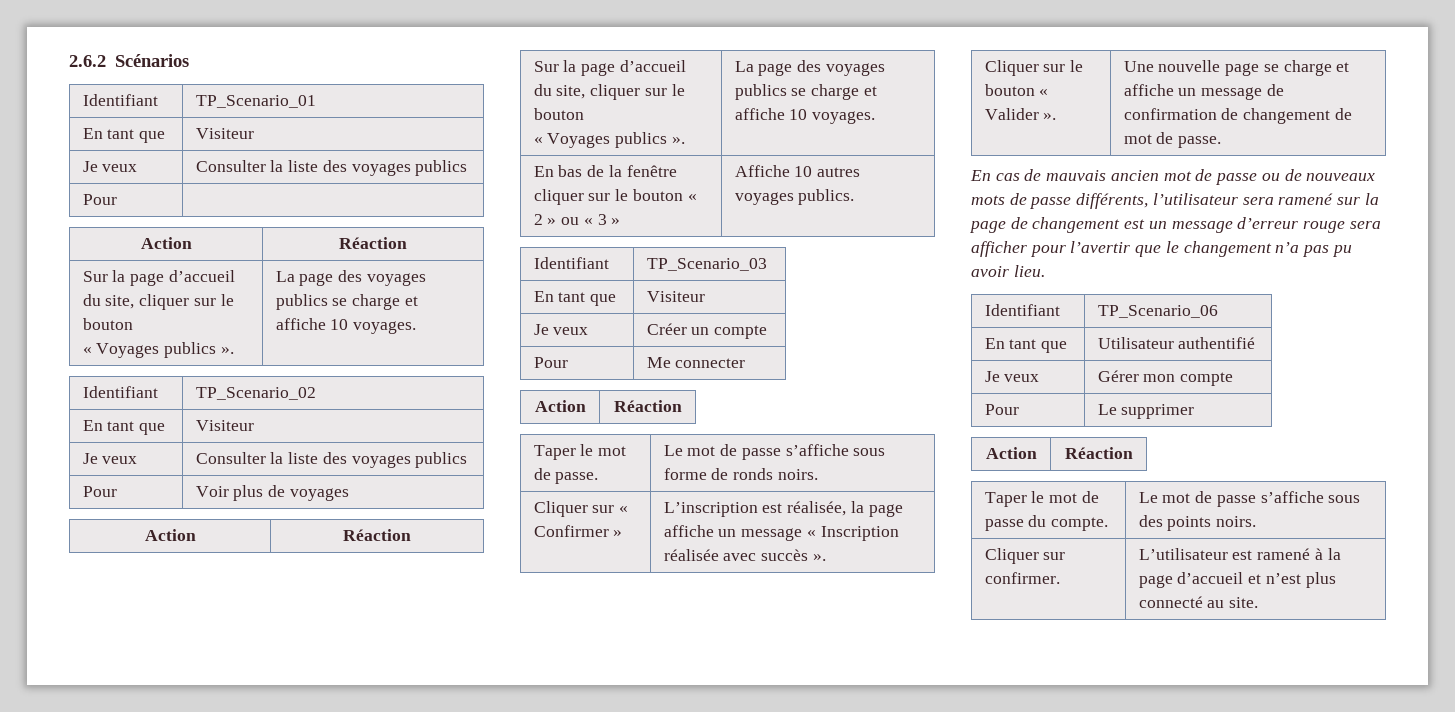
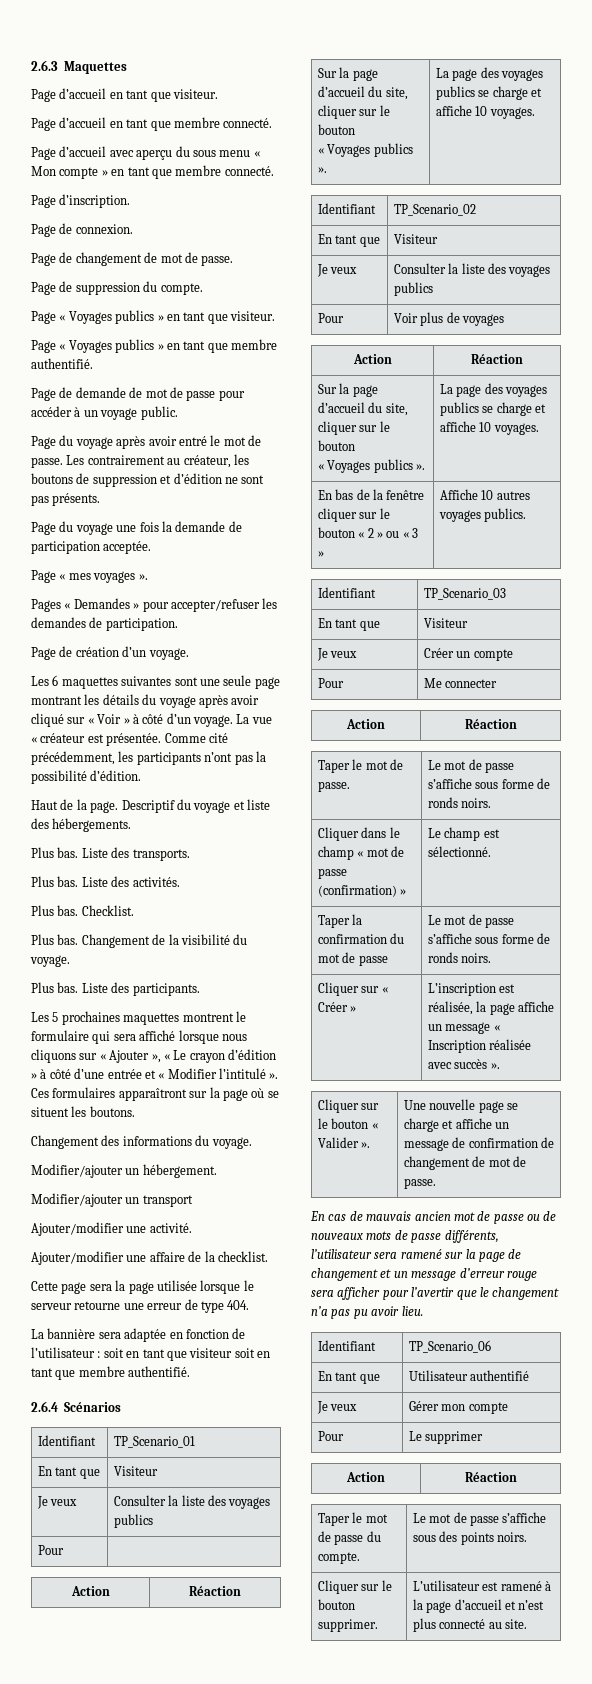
- 2.6.2 Scénarios
+ 2.6.3 Maquettes
+ Page d’accueil en tant que visiteur.
+ Page d’accueil en tant que membre connecté.
+ Page d’accueil avec aperçu du sous menu « Mon compte » en tant que membre connecté.
+ Page d’inscription.
+ Page de connexion.
+ Page de changement de mot de passe.
+ Page de suppression du compte.
+ Page « Voyages publics » en tant que visiteur.
+ Page « Voyages publics » en tant que membre authentifié.
+ Page de demande de mot de passe pour accéder à un voyage public.
+ Page du voyage après avoir entré le mot de passe. Les contrairement au créateur, les boutons de suppression et d’édition ne sont pas présents.
+ Page du voyage une fois la demande de participation acceptée.
+ Page « mes voyages ».
+ Pages « Demandes » pour accepter/refuser les demandes de participation.
+ Page de création d’un voyage.
+ Les 6 maquettes suivantes sont une seule page montrant les détails du voyage après avoir cliqué sur « Voir » à côté d’un voyage. La vue « créateur est présentée. Comme cité précédemment, les participants n’ont pas la possibilité d’édition.
+ Haut de la page. Descriptif du voyage et liste des hébergements.
+ Plus bas. Liste des transports.
+ Plus bas. Liste des activités.
+ Plus bas. Checklist.
+ Plus bas. Changement de la visibilité du voyage.
+ Plus bas. Liste des participants.
+ Les 5 prochaines maquettes montrent le formulaire qui sera affiché lorsque nous cliquons sur « Ajouter », « Le crayon d’édition » à côté d’une entrée et « Modifier l’intitulé ». Ces formulaires apparaîtront sur la page où se situent les boutons.
+ Changement des informations du voyage.
+ Modifier/ajouter un hébergement.
+ Modifier/ajouter un transport
+ Ajouter/modifier une activité.
+ Ajouter/modifier une affaire de la checklist.
+ Cette page sera la page utilisée lorsque le serveur retourne une erreur de type 404.
+ La bannière sera adaptée en fonction de l’utilisateur : soit en tant que visiteur soit en tant que membre authentifié.
+ 2.6.4 Scénarios
+ Cliquer dans le champ « mot de passe (confirmation) » | Le champ est sélectionné.
+ Taper la confirmation du mot de passe | Le mot de passe s’affiche sous forme de ronds noirs.
- Cliquer sur « Confirmer » | L’inscription est réalisée, la page affiche un message « Inscription réalisée avec succès ».
+ Cliquer sur « Créer » | L’inscription est réalisée, la page affiche un message « Inscription réalisée avec succès ».
- En cas de mauvais ancien mot de passe ou de nouveaux mots de passe différents, l’utilisateur sera ramené sur la page de changement est un message d’erreur rouge sera afficher pour l’avertir que le changement n’a pas pu avoir lieu.
+ En cas de mauvais ancien mot de passe ou de nouveaux mots de passe différents, l’utilisateur sera ramené sur la page de changement et un message d’erreur rouge sera afficher pour l’avertir que le changement n’a pas pu avoir lieu.
- Cliquer sur confirmer. | L’utilisateur est ramené à la page d’accueil et n’est plus connecté au site.
+ Cliquer sur le bouton supprimer. | L’utilisateur est ramené à la page d’accueil et n’est plus connecté au site.

